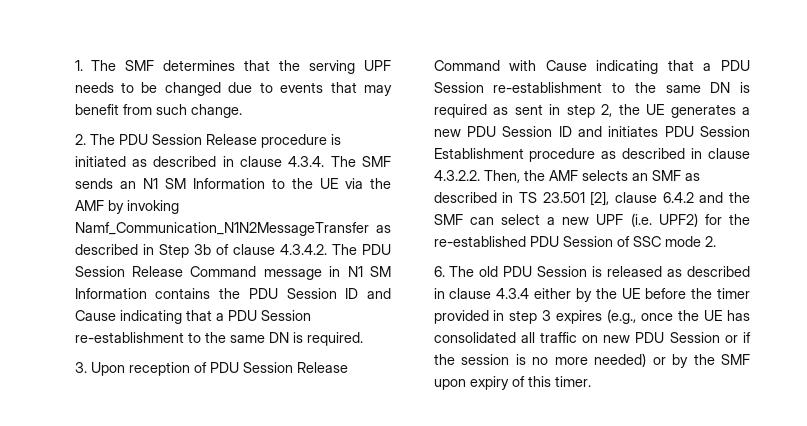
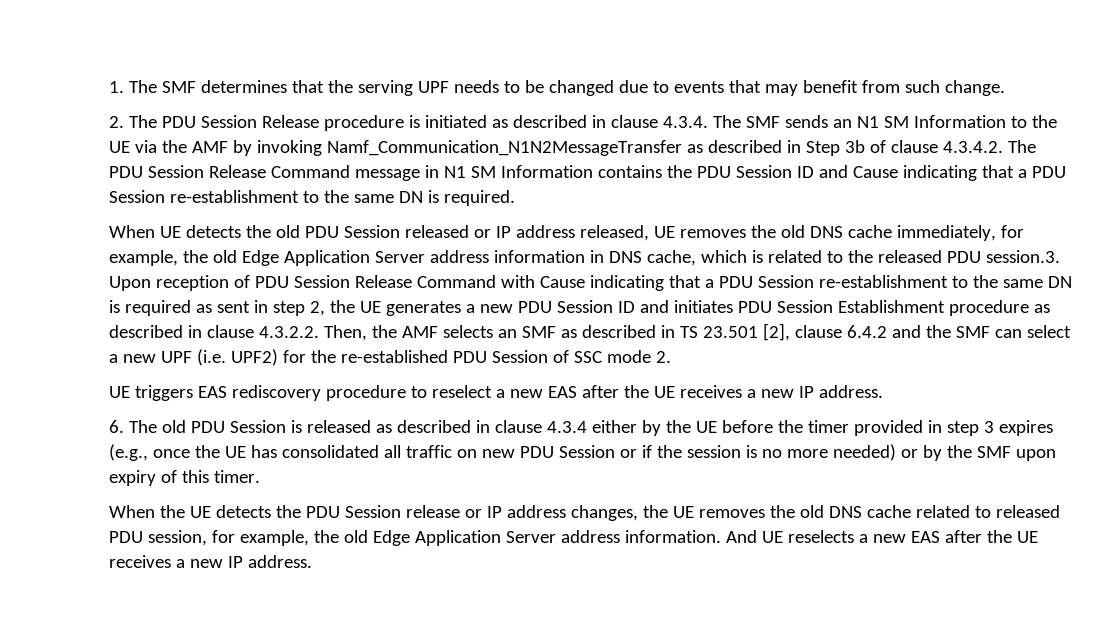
- 3. Upon reception of PDU Session Release Command with Cause indicating that a PDU Session re-establishment to the same DN is required as sent in step 2, the UE generates a new PDU Session ID and initiates PDU Session Establishment procedure as described in clause 4.3.2.2. Then, the AMF selects an SMF as described in TS 23.501 [2], clause 6.4.2 and the SMF can select a new UPF (i.e. UPF2) for the re-established PDU Session of SSC mode 2.
+ When UE detects the old PDU Session released or IP address released, UE removes the old DNS cache immediately, for example, the old Edge Application Server address information in DNS cache, which is related to the released PDU session.3. Upon reception of PDU Session Release Command with Cause indicating that a PDU Session re-establishment to the same DN is required as sent in step 2, the UE generates a new PDU Session ID and initiates PDU Session Establishment procedure as described in clause 4.3.2.2. Then, the AMF selects an SMF as described in TS 23.501 [2], clause 6.4.2 and the SMF can select a new UPF (i.e. UPF2) for the re-established PDU Session of SSC mode 2.
+ UE triggers EAS rediscovery procedure to reselect a new EAS after the UE receives a new IP address.
+ When the UE detects the PDU Session release or IP address changes, the UE removes the old DNS cache related to released PDU session, for example, the old Edge Application Server address information. And UE reselects a new EAS after the UE receives a new IP address.

